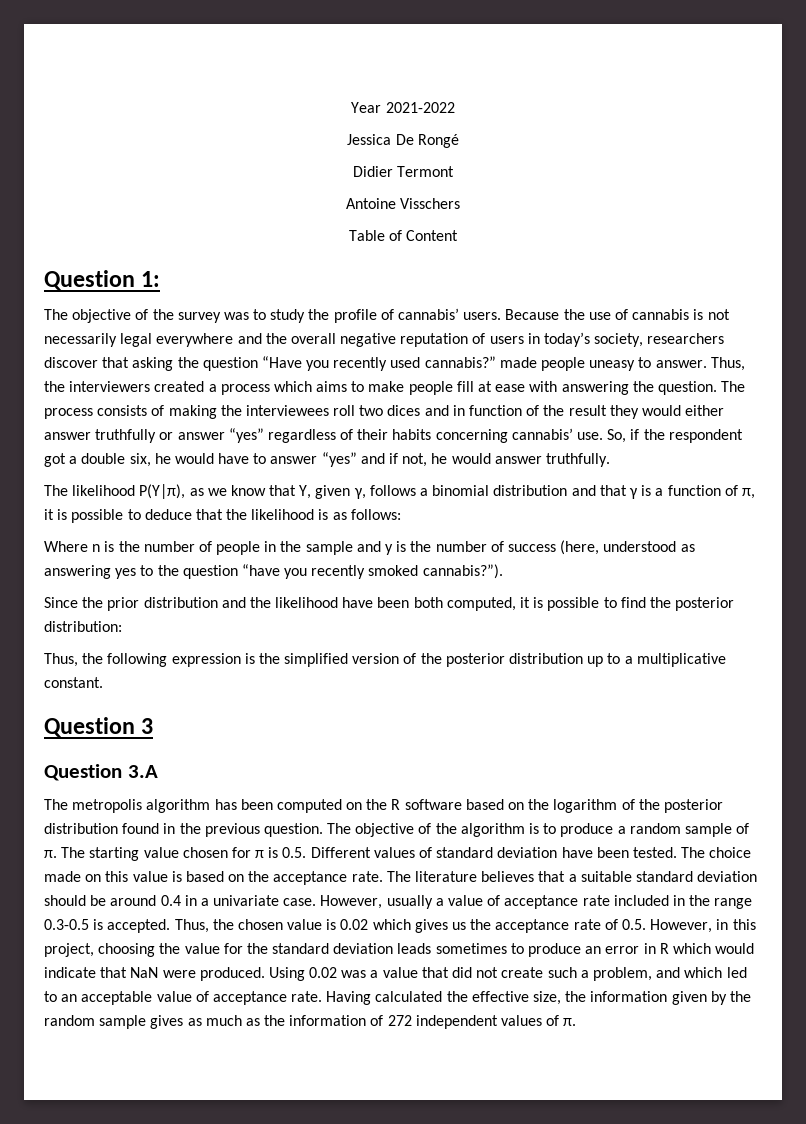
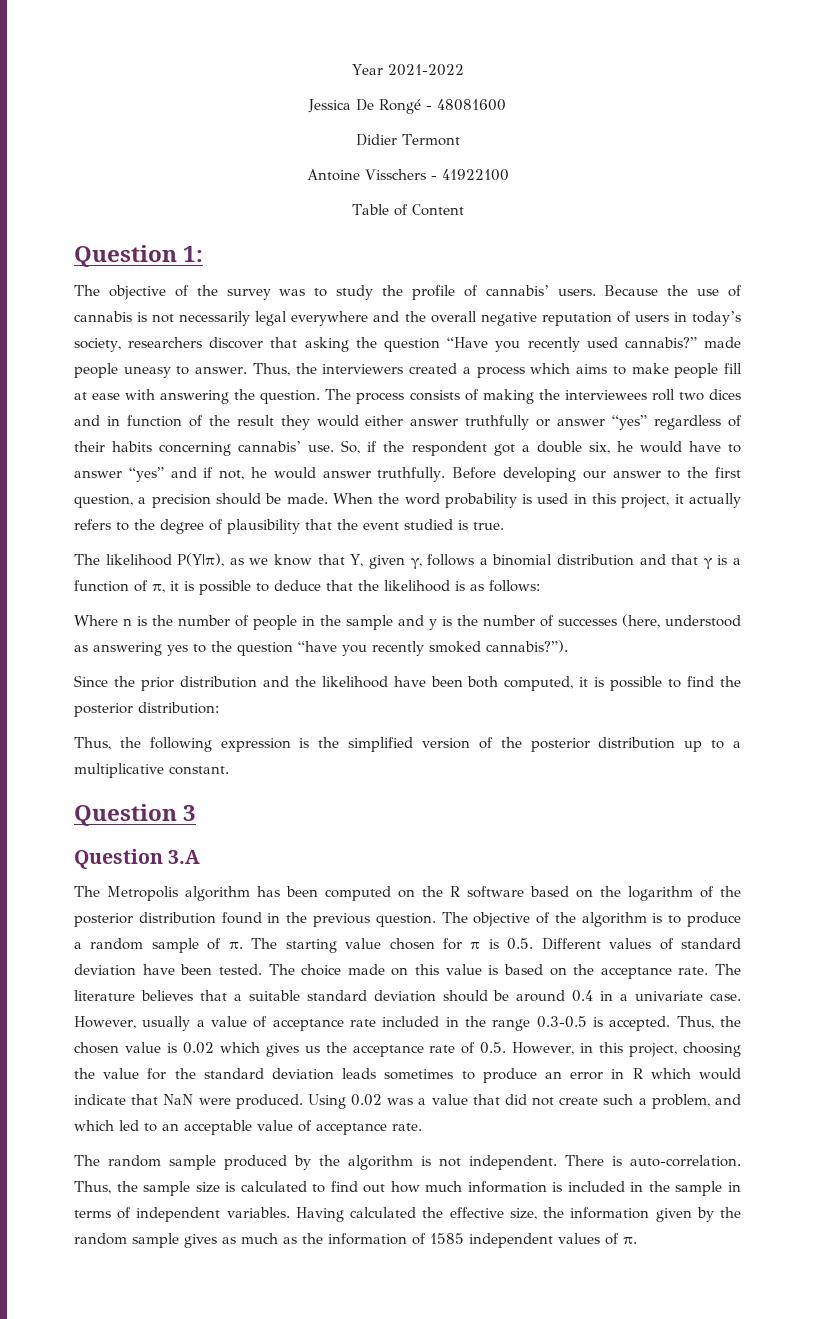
- Jessica De Rongé
+ Jessica De Rongé - 48081600
- Antoine Visschers
+ Antoine Visschers - 41922100
+ Before developing our answer to the first question, a precision should be made. When the word probability is used in this project, it actually refers to the degree of plausibility that the event studied is true.
- Where n is the number of people in the sample and y is the number of success (here, understood as answering yes to the question “have you recently smoked cannabis?”).
+ Where n is the number of people in the sample and y is the number of successes (here, understood as answering yes to the question “have you recently smoked cannabis?”).
- The metropolis algorithm has been computed on the R software based on the logarithm of the posterior distribution found in the previous question.
+ The Metropolis algorithm has been computed on the R software based on the logarithm of the posterior distribution found in the previous question.
- Using 0.02 was a value that did not create such a problem, and which led to an acceptable value of acceptance rate. Having calculated the effective size, the information given by the random sample gives as much as the information of 272 independent values of π.
+ Using 0.02 was a value that did not create such a problem, and which led to an acceptable value of acceptance rate.
+ The random sample produced by the algorithm is not independent. There is auto-correlation. Thus, the sample size is calculated to find out how much information is included in the sample in terms of independent variables. Having calculated the effective size, the information given by the random sample gives as much as the information of 1585 independent values of π.

